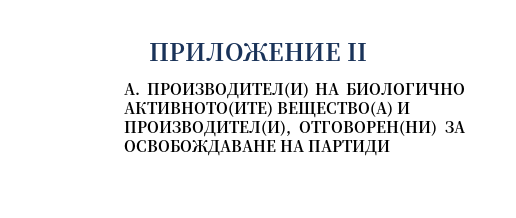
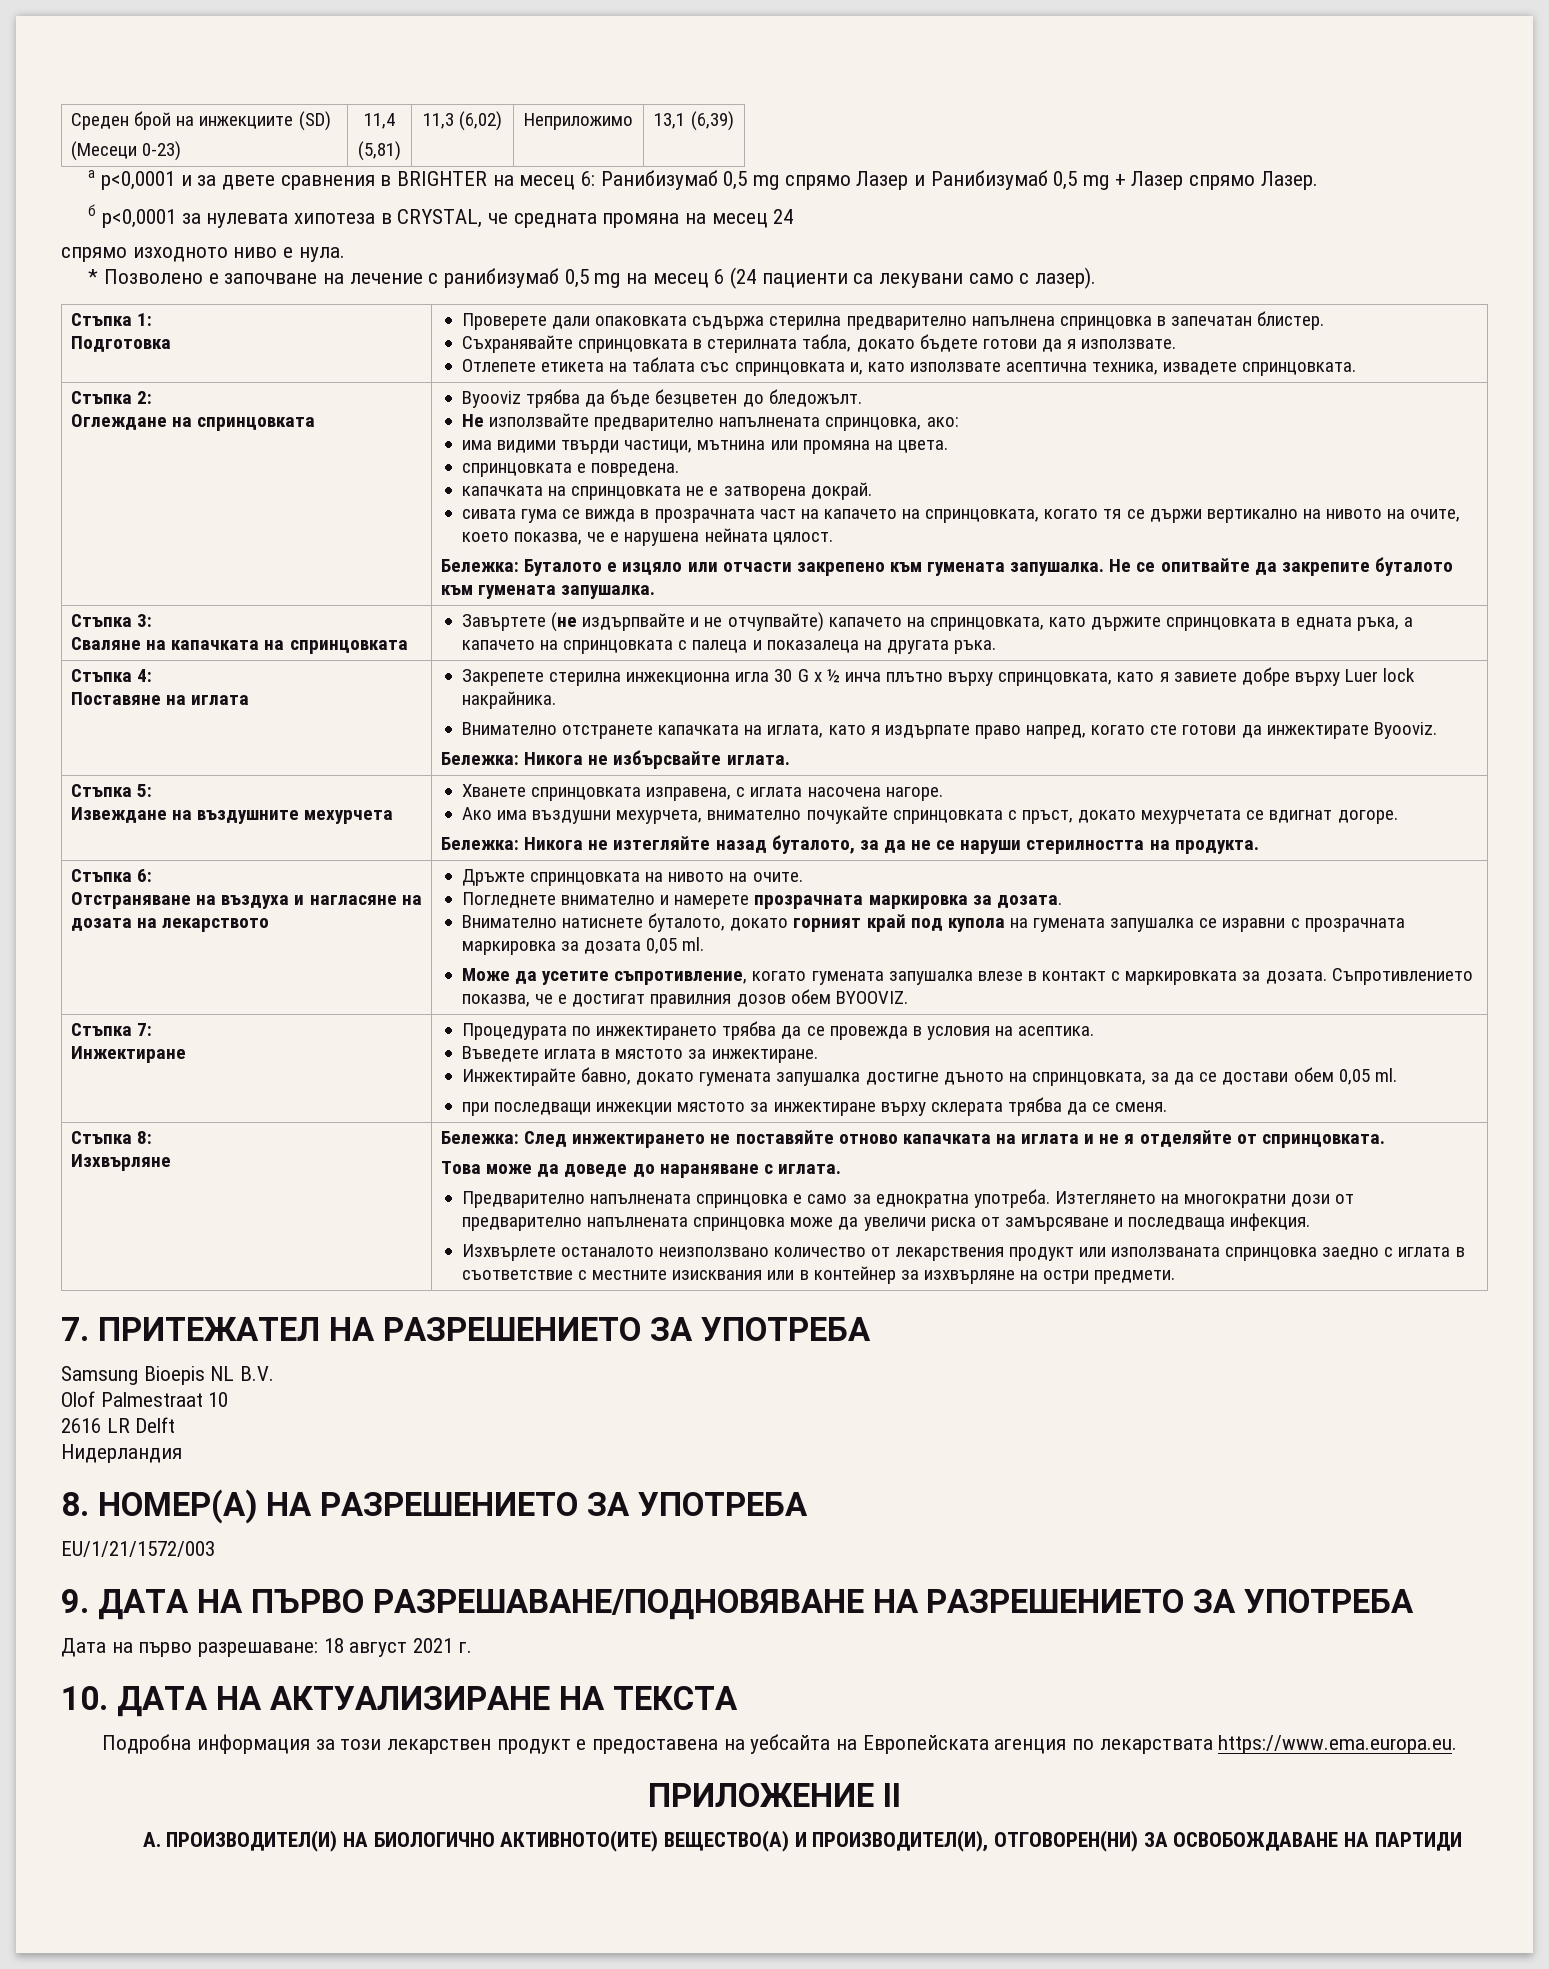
+ Среден брой на инжекциите (SD)
+ (Месеци 0-23) | 11,4
+ (5,81) | 11,3 (6,02) | Неприложимо | 13,1 (6,39)
+ a p<0,0001 и за двете сравнения в BRIGHTER на месец 6: Ранибизумаб 0,5 mg спрямо Лазер и Ранибизумаб 0,5 mg + Лазер спрямо Лазер.
+ б p<0,0001 за нулевата хипотеза в CRYSTAL, че средната промяна на месец 24
+ спрямо изходното ниво е нула.
+ * Позволено е започване на лечение с ранибизумаб 0,5 mg на месец 6 (24 пациенти са лекувани само с лазер).
+ Стъпка 1:
+ Подготовка | Проверете дали опаковката съдържа стерилна предварително напълнена спринцовка в запечатан блистер.
+ Съхранявайте спринцовката в стерилната табла, докато бъдете готови да я използвате.
+ Отлепете етикета на таблата със спринцовката и, като използвате асептична техника, извадете спринцовката.
+ Стъпка 2:
+ Оглеждане на спринцовката | Byooviz трябва да бъде безцветен до бледожълт.
+ Не използвайте предварително напълнената спринцовка, ако:
+ има видими твърди частици, мътнина или промяна на цвета.
+ спринцовката е повредена.
+ капачката на спринцовката не е затворена докрай.
+ сивата гума се вижда в прозрачната част на капачето на спринцовката, когато тя се държи вертикално на нивото на очите, което показва, че е нарушена нейната цялост.
+ Бележка: Буталото е изцяло или отчасти закрепено към гумената запушалка. Не се опитвайте да закрепите буталото към гумената запушалка.
+ Стъпка 3:
+ Сваляне на капачката на спринцовката | Завъртете (не издърпвайте и не отчупвайте) капачето на спринцовката, като държите спринцовката в едната ръка, а капачето на спринцовката с палеца и показалеца на другата ръка.
+ Стъпка 4:
+ Поставяне на иглата | Закрепете стерилна инжекционна игла 30 G x ½ инча плътно върху спринцовката, като я завиете добре върху Luer lock накрайника.
+ Внимателно отстранете капачката на иглата, като я издърпате право напред, когато сте готови да инжектирате Byooviz.
+ Бележка: Никога не избърсвайте иглата.
+ Стъпка 5:
+ Извеждане на въздушните мехурчета | Хванете спринцовката изправена, с иглата насочена нагоре.
+ Ако има въздушни мехурчета, внимателно почукайте спринцовката с пръст, докато мехурчетата се вдигнат догоре.
+ Бележка: Никога не изтегляйте назад буталото, за да не се наруши стерилността на продукта.
+ Стъпка 6:
+ Отстраняване на въздуха и нагласяне на дозата на лекарството | Дръжте спринцовката на нивото на очите.
+ Погледнете внимателно и намерете прозрачната маркировка за дозата.
+ Внимателно натиснете буталото, докато горният край под купола на гумената запушалка се изравни с прозрачната маркировка за дозата 0,05 ml.
+ Може да усетите съпротивление, когато гумената запушалка влезе в контакт с маркировката за дозата. Съпротивлението показва, че е достигат правилния дозов обем BYOOVIZ.
+ Стъпка 7:
+ Инжектиране | Процедурата по инжектирането трябва да се провежда в условия на асептика.
+ Въведете иглата в мястото за инжектиране.
+ Инжектирайте бавно, докато гумената запушалка достигне дъното на спринцовката, за да се достави обем 0,05 ml.
+ при последващи инжекции мястото за инжектиране върху склерата трябва да се сменя.
+ Стъпка 8:
+ Изхвърляне | Бележка: След инжектирането не поставяйте отново капачката на иглата и не я отделяйте от спринцовката.
+ Това може да доведе до нараняване с иглата.
+ Предварително напълнената спринцовка е само за еднократна употреба. Изтеглянето на многократни дози от предварително напълнената спринцовка може да увеличи риска от замърсяване и последваща инфекция.
+ Изхвърлете останалото неизползвано количество от лекарствения продукт или използваната спринцовка заедно с иглата в съответствие с местните изисквания или в контейнер за изхвърляне на остри предмети.
+ 7. ПРИТЕЖАТЕЛ НА РАЗРЕШЕНИЕТО ЗА УПОТРЕБА
+ Samsung Bioepis NL B.V.
+ Olof Palmestraat 10
+ 2616 LR Delft
+ Нидерландия
+ 8. НОМЕР(А) НА РАЗРЕШЕНИЕТО ЗА УПОТРЕБА
+ EU/1/21/1572/003
+ 9. ДАТА НА ПЪРВО РАЗРЕШАВАНЕ/ПОДНОВЯВАНЕ НА РАЗРЕШЕНИЕТО ЗА УПОТРЕБА
+ Дата на първо разрешаване: 18 август 2021 г.
+ 10. ДАТА НА АКТУАЛИЗИРАНЕ НА ТЕКСТА
+ Подробна информация за този лекарствен продукт е предоставена на уебсайта на Европейската агенция по лекарствата https://www.ema.europa.eu.

